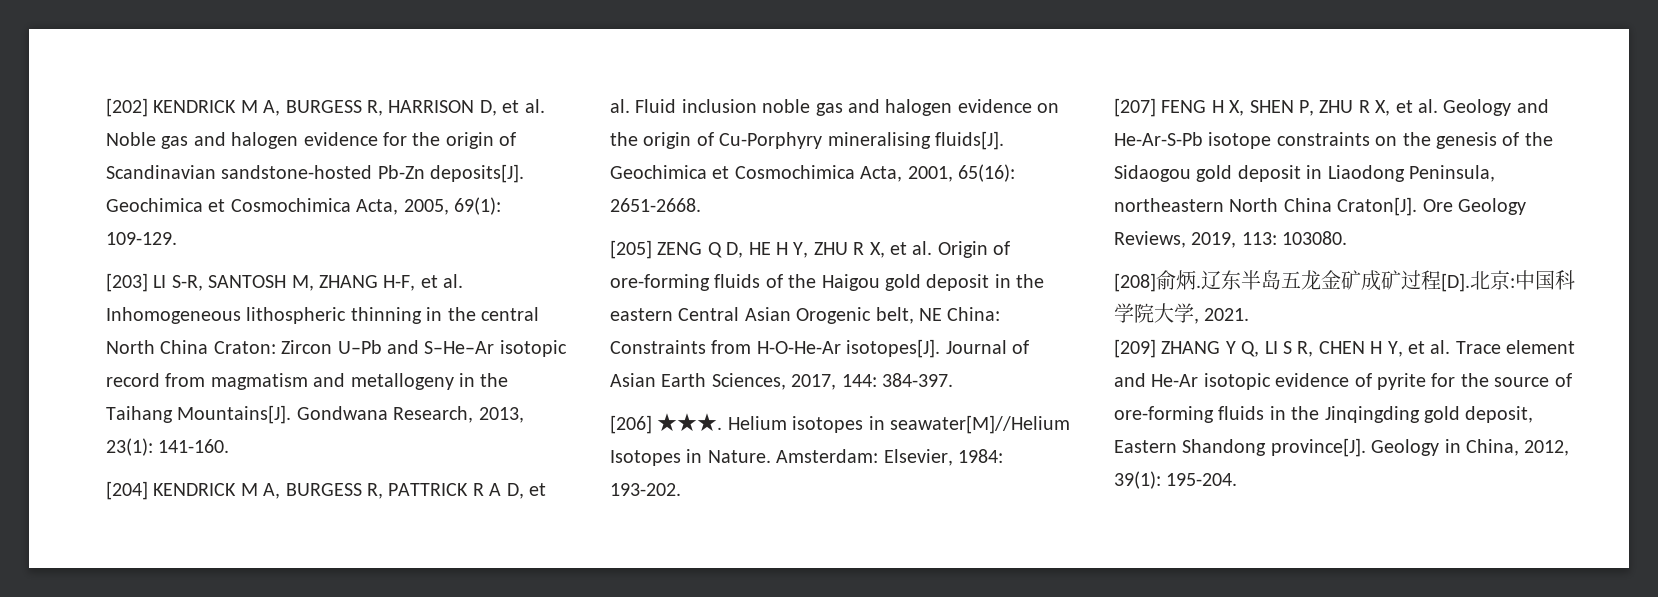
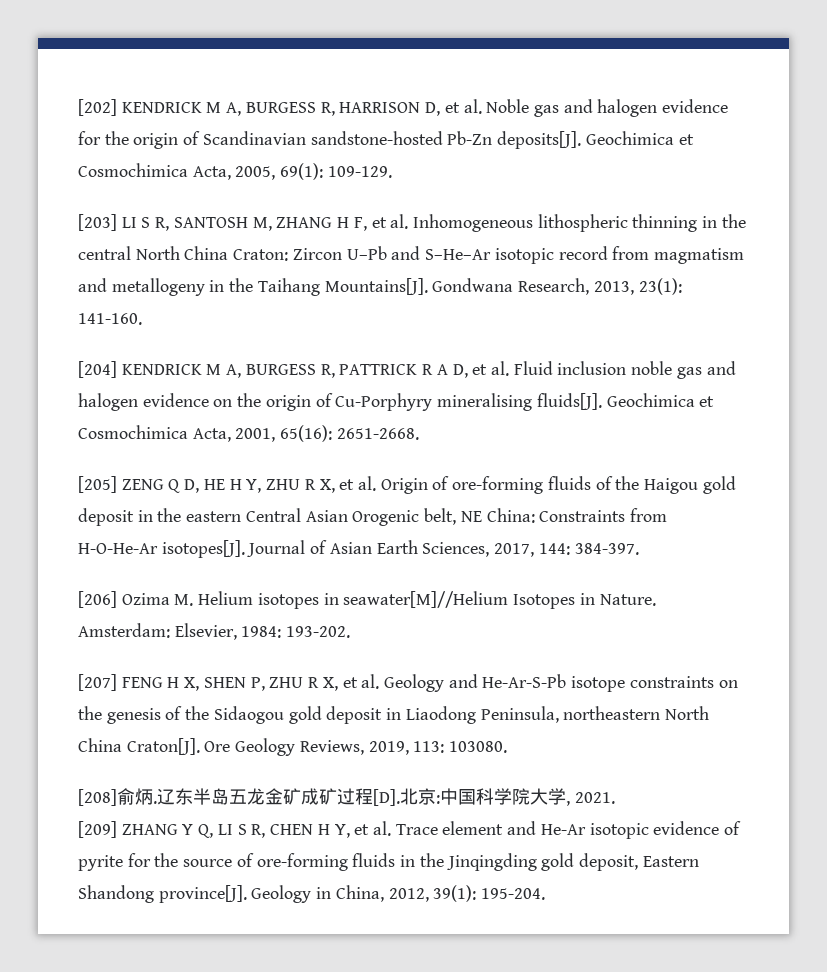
- [203] LI S-R, SANTOSH M, ZHANG H-F, et al. Inhomogeneous lithospheric thinning in the central North China Craton: Zircon U–Pb and S–He–Ar isotopic record from magmatism and metallogeny in the Taihang Mountains[J].
+ [203] LI S R, SANTOSH M, ZHANG H F, et al. Inhomogeneous lithospheric thinning in the central North China Craton: Zircon U–Pb and S–He–Ar isotopic record from magmatism and metallogeny in the Taihang Mountains[J].
- [206] ★★★. Helium isotopes in seawater[M]//Helium Isotopes in Nature.
+ [206] Ozima M. Helium isotopes in seawater[M]//Helium Isotopes in Nature.

